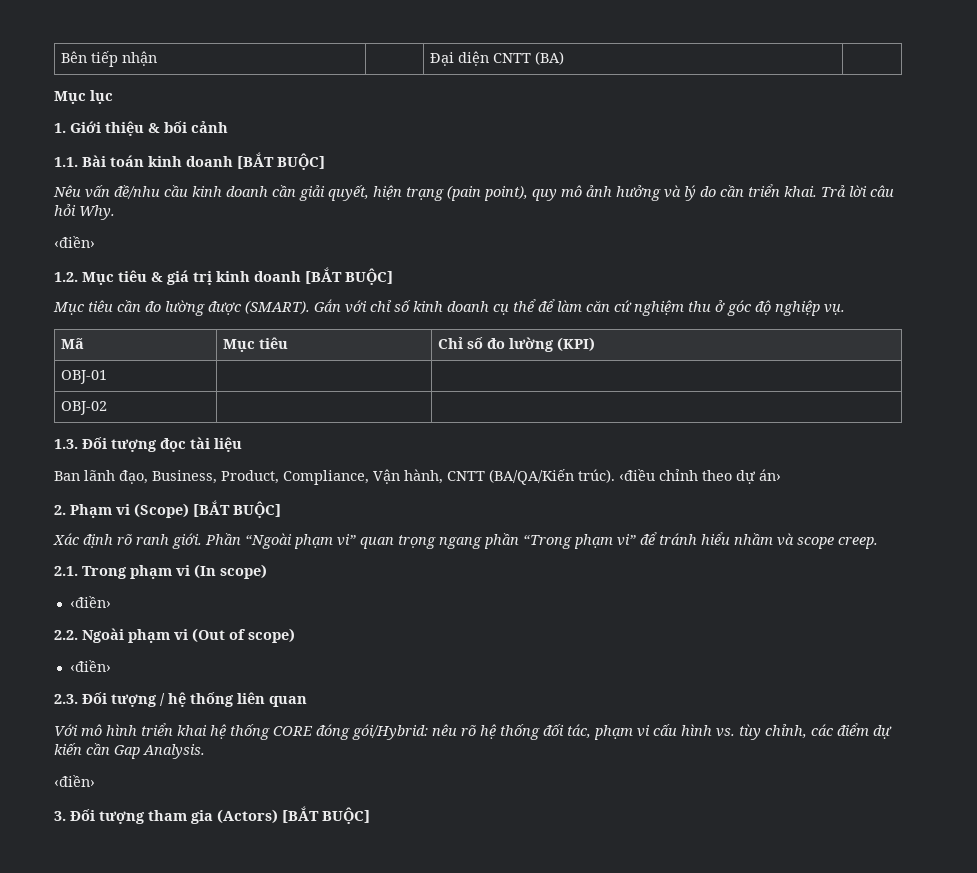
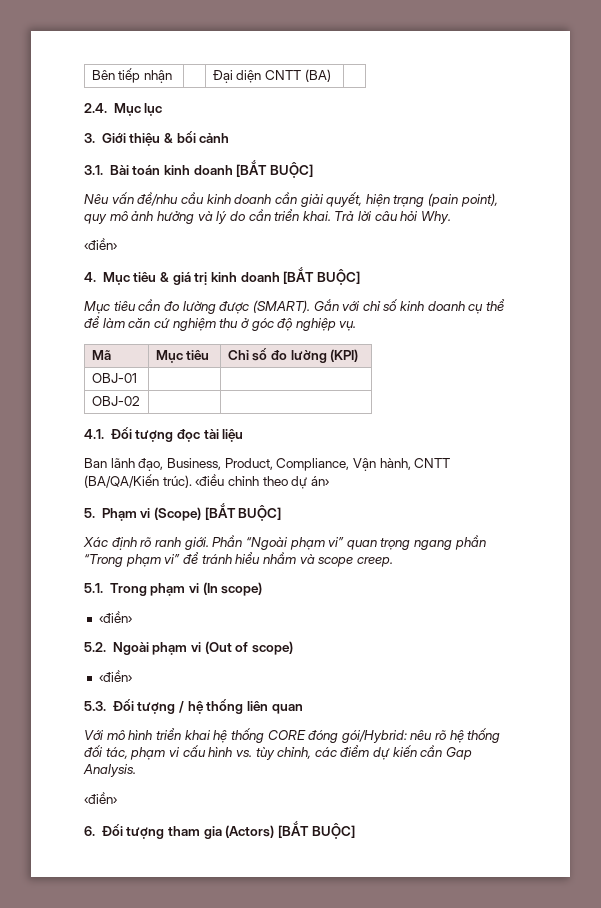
- Mục lục
+ 2.4. Mục lục
- 1. Giới thiệu & bối cảnh
+ 3. Giới thiệu & bối cảnh
- 1.1. Bài toán kinh doanh [BẮT BUỘC]
+ 3.1. Bài toán kinh doanh [BẮT BUỘC]
- 1.2. Mục tiêu & giá trị kinh doanh [BẮT BUỘC]
+ 4. Mục tiêu & giá trị kinh doanh [BẮT BUỘC]
- 1.3. Đối tượng đọc tài liệu
+ 4.1. Đối tượng đọc tài liệu
- 2. Phạm vi (Scope) [BẮT BUỘC]
+ 5. Phạm vi (Scope) [BẮT BUỘC]
- 2.1. Trong phạm vi (In scope)
+ 5.1. Trong phạm vi (In scope)
- 2.2. Ngoài phạm vi (Out of scope)
+ 5.2. Ngoài phạm vi (Out of scope)
- 2.3. Đối tượng / hệ thống liên quan
+ 5.3. Đối tượng / hệ thống liên quan
- 3. Đối tượng tham gia (Actors) [BẮT BUỘC]
+ 6. Đối tượng tham gia (Actors) [BẮT BUỘC]

